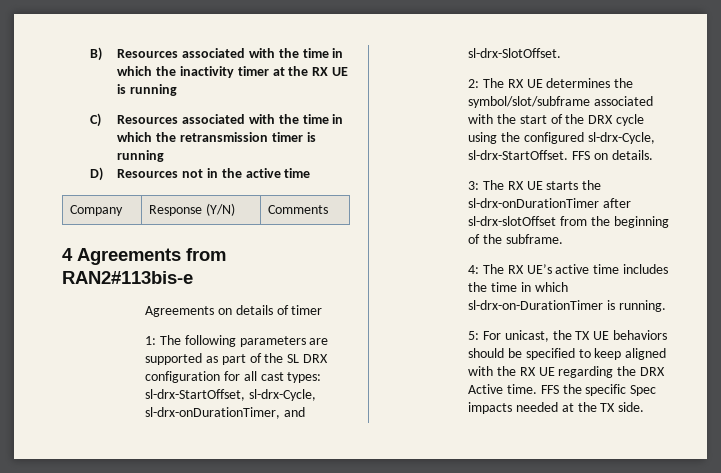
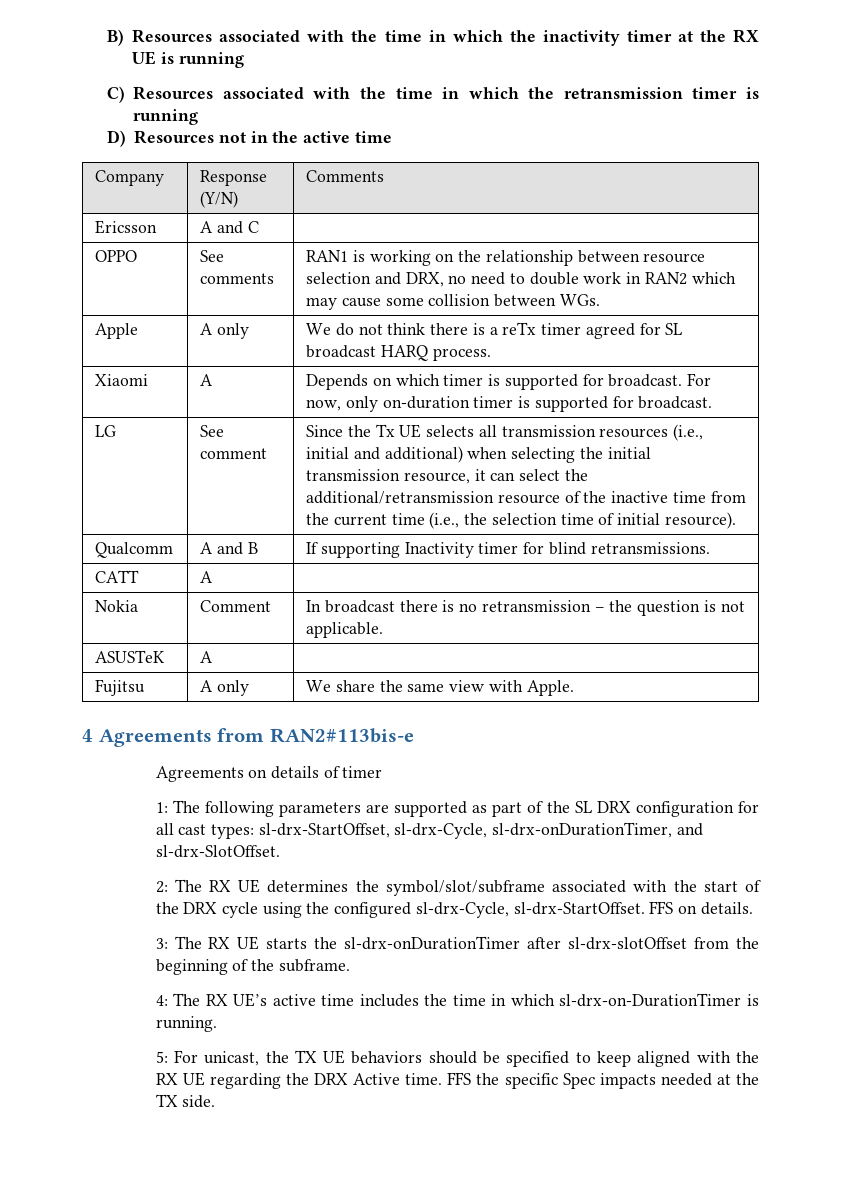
+ Ericsson | A and C |
+ OPPO | See comments | RAN1 is working on the relationship between resource selection and DRX, no need to double work in RAN2 which may cause some collision between WGs.
+ Apple | A only | We do not think there is a reTx timer agreed for SL broadcast HARQ process.
+ Xiaomi | A | Depends on which timer is supported for broadcast. For now, only on-duration timer is supported for broadcast.
+ LG | See comment | Since the Tx UE selects all transmission resources (i.e., initial and additional) when selecting the initial transmission resource, it can select the additional/retransmission resource of the inactive time from the current time (i.e., the selection time of initial resource).
+ Qualcomm | A and B | If supporting Inactivity timer for blind retransmissions.
+ CATT | A |
+ Nokia | Comment | In broadcast there is no retransmission – the question is not applicable.
+ ASUSTeK | A |
+ Fujitsu | A only | We share the same view with Apple.

